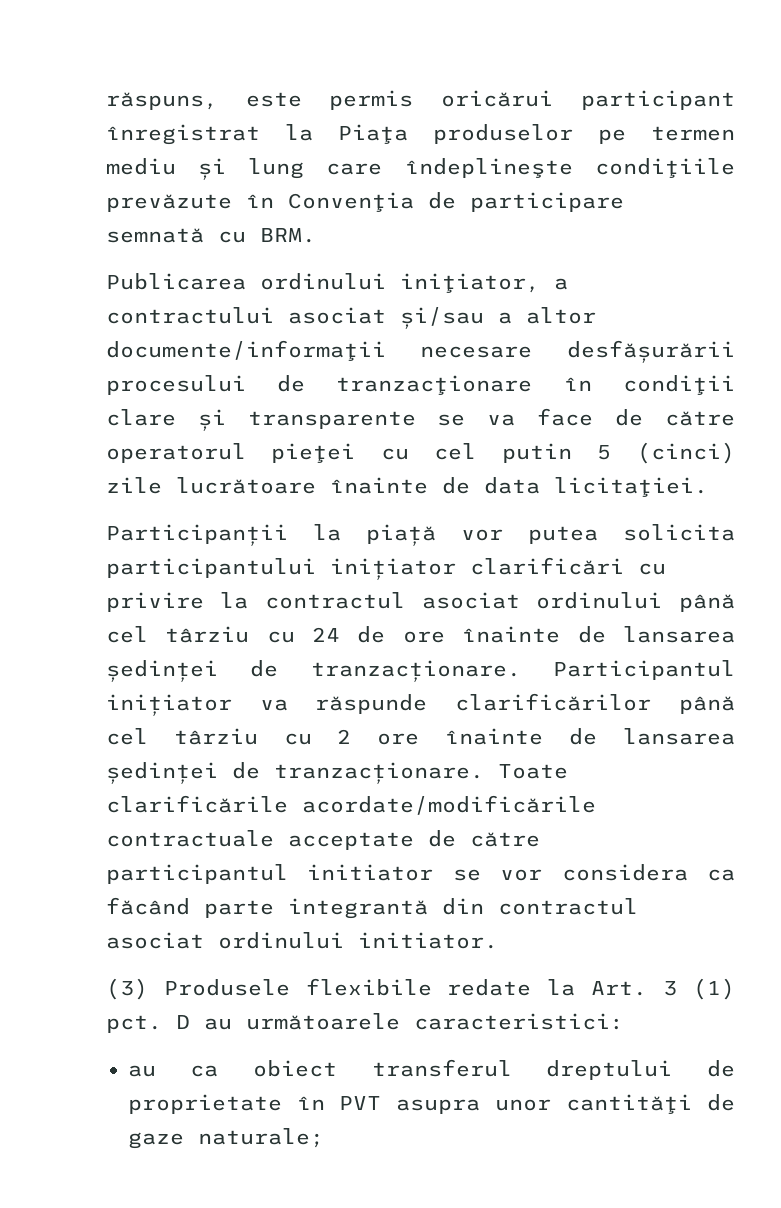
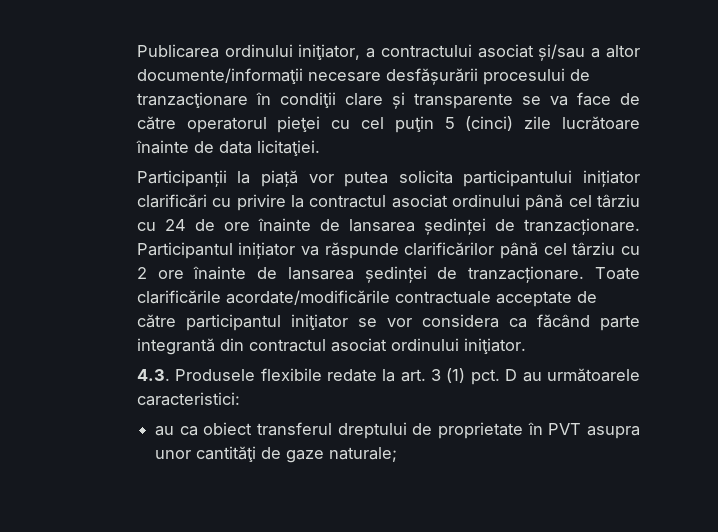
- răspuns, este permis oricărui participant înregistrat la Piaţa produselor pe termen mediu și lung care îndeplineşte condiţiile prevăzute în Convenţia de participare semnată cu BRM.
- Publicarea ordinului iniţiator, a contractului asociat și/sau a altor documente/informaţii necesare desfășurării procesului de tranzacţionare în condiţii clare și transparente se va face de către operatorul pieţei cu cel putin 5 (cinci) zile lucrătoare înainte de data licitaţiei.
+ Publicarea ordinului iniţiator, a contractului asociat și/sau a altor documente/informaţii necesare desfășurării procesului de tranzacţionare în condiţii clare și transparente se va face de către operatorul pieţei cu cel puţin 5 (cinci) zile lucrătoare înainte de data licitaţiei.
- Toate clarificările acordate/modificările contractuale acceptate de către participantul initiator se vor considera ca făcând parte integrantă din contractul asociat ordinului initiator.
- (3) Produsele flexibile redate la Art. 3 (1) pct.
+ Toate clarificările acordate/modificările contractuale acceptate de către participantul iniţiator se vor considera ca făcând parte integrantă din contractul asociat ordinului iniţiator.
+ 4.3. Produsele flexibile redate la art. 3 (1) pct.

